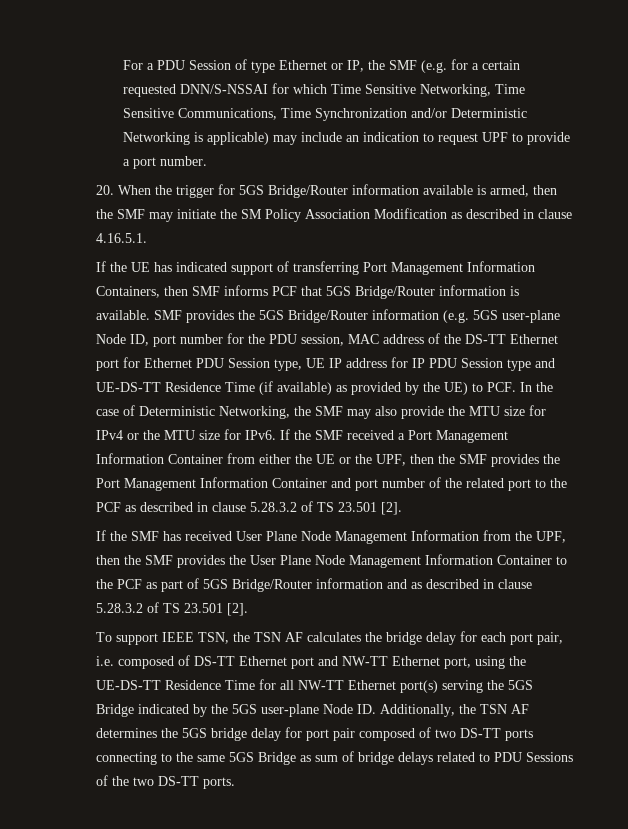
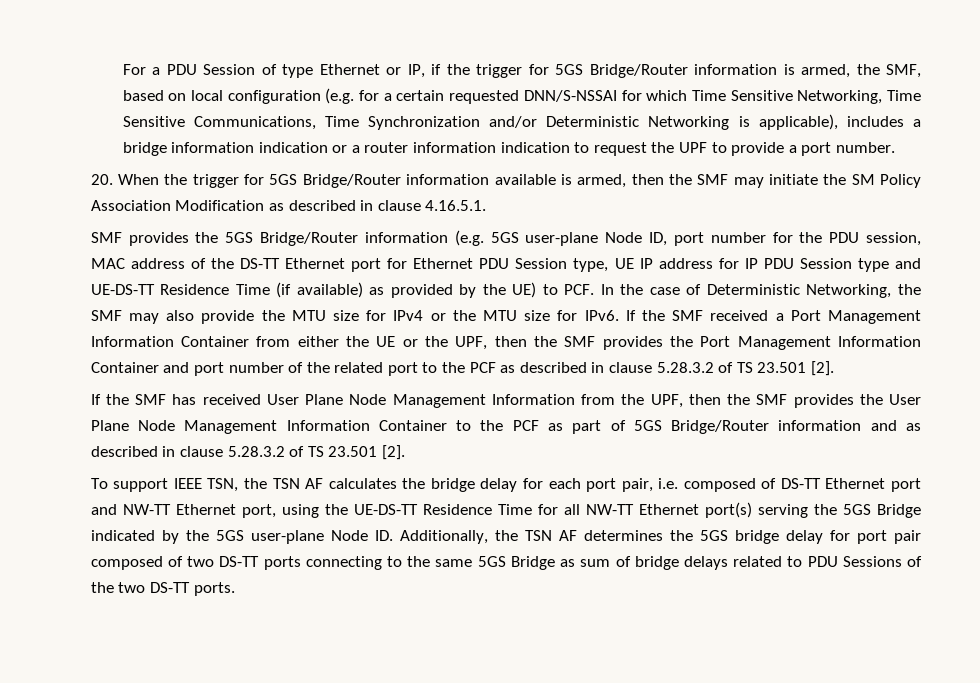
- For a PDU Session of type Ethernet or IP, the SMF (e.g. for a certain requested DNN/S-NSSAI for which Time Sensitive Networking, Time Sensitive Communications, Time Synchronization and/or Deterministic Networking is applicable) may include an indication to request UPF to provide a port number.
+ For a PDU Session of type Ethernet or IP, if the trigger for 5GS Bridge/Router information is armed, the SMF, based on local configuration (e.g. for a certain requested DNN/S-NSSAI for which Time Sensitive Networking, Time Sensitive Communications, Time Synchronization and/or Deterministic Networking is applicable), includes a bridge information indication or a router information indication to request the UPF to provide a port number.
- If the UE has indicated support of transferring Port Management Information Containers, then SMF informs PCF that 5GS Bridge/Router information is available.

